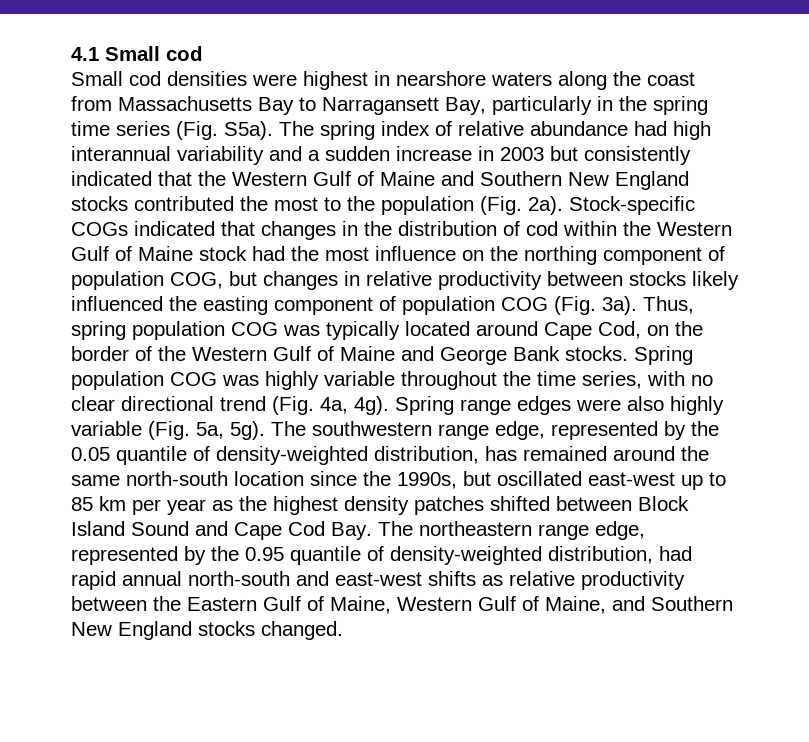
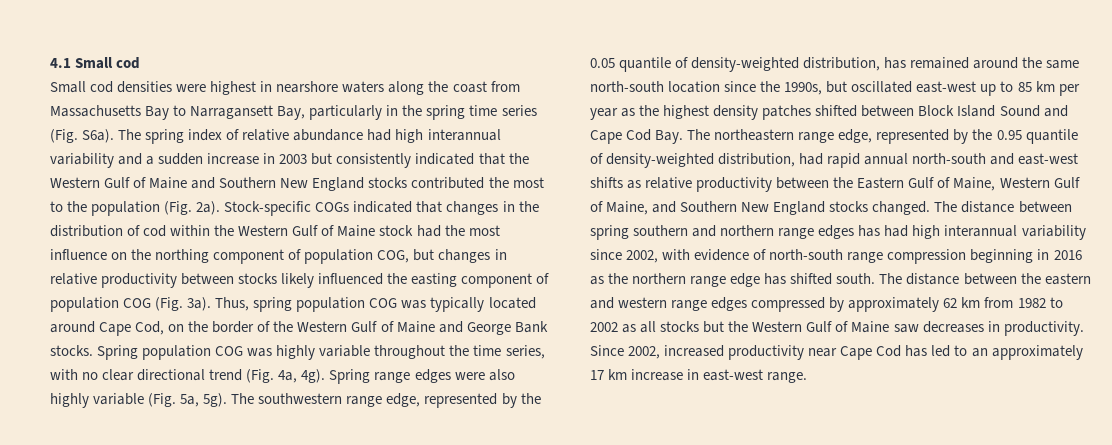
- Small cod densities were highest in nearshore waters along the coast from Massachusetts Bay to Narragansett Bay, particularly in the spring time series (Fig. S5a).
+ Small cod densities were highest in nearshore waters along the coast from Massachusetts Bay to Narragansett Bay, particularly in the spring time series (Fig. S6a).
+ The distance between spring southern and northern range edges has had high interannual variability since 2002, with evidence of north-south range compression beginning in 2016 as the northern range edge has shifted south. The distance between the eastern and western range edges compressed by approximately 62 km from 1982 to 2002 as all stocks but the Western Gulf of Maine saw decreases in productivity. Since 2002, increased productivity near Cape Cod has led to an approximately 17 km increase in east-west range.

